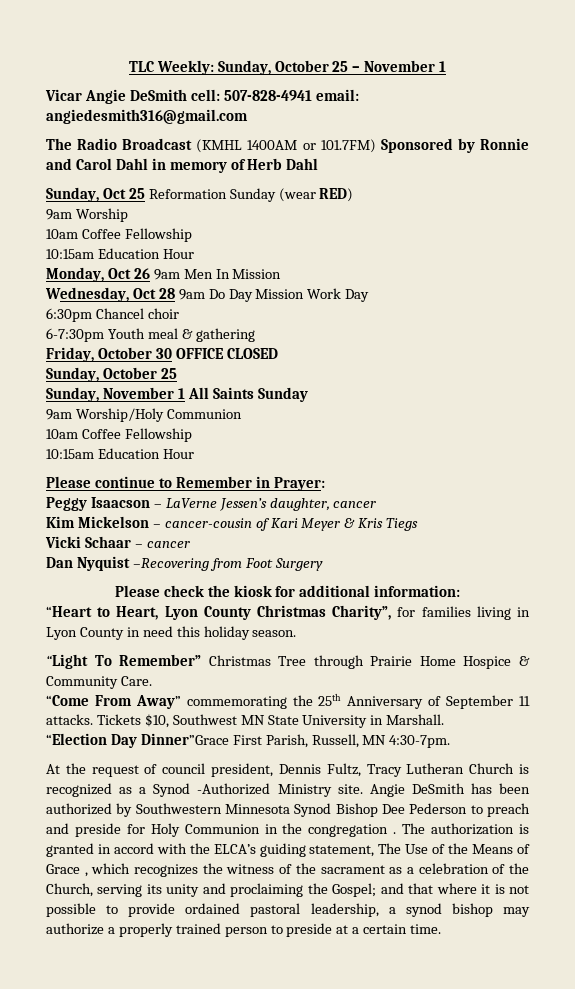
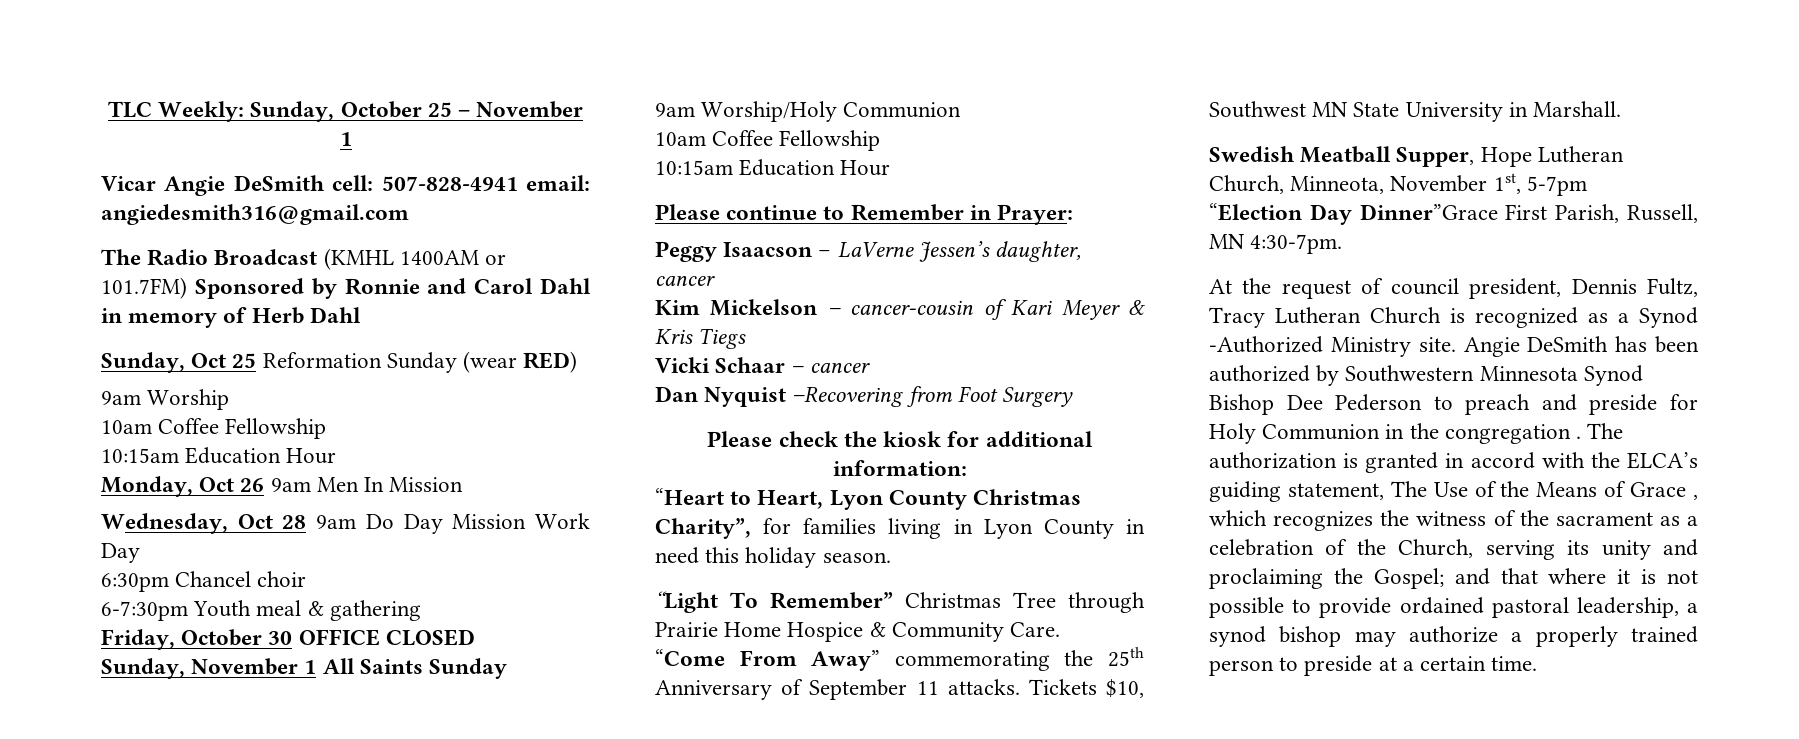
  Friday, October 30 OFFICE CLOSED
- Sunday, October 25
+ Swedish Meatball Supper, Hope Lutheran Church, Minneota, November 1st, 5-7pm

